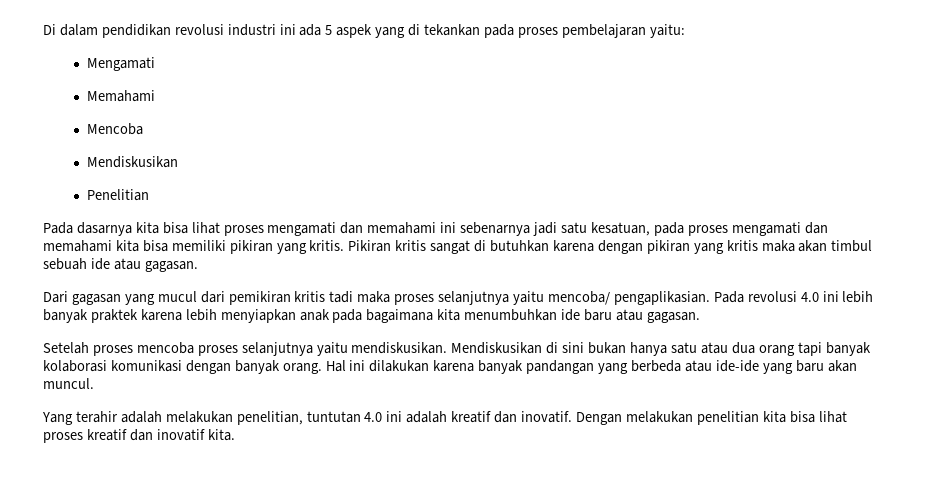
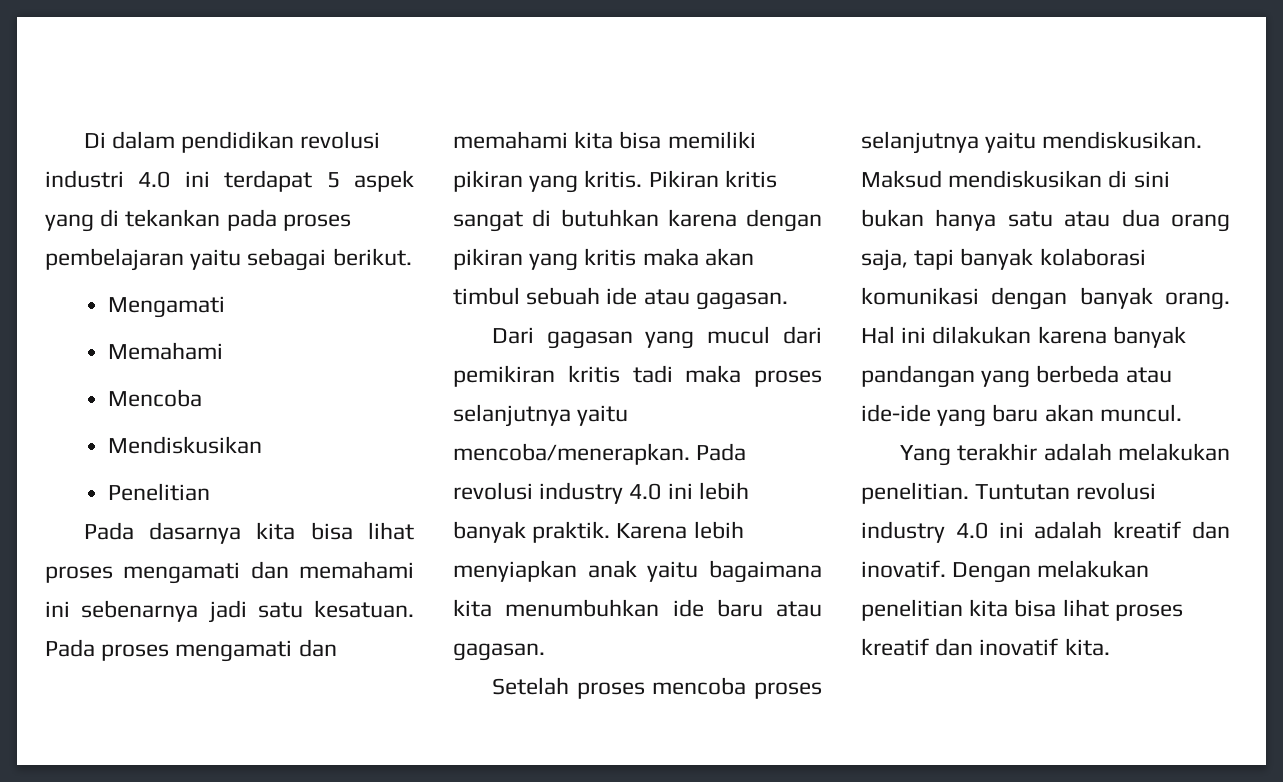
- Di dalam pendidikan revolusi industri ini ada 5 aspek yang di tekankan pada proses pembelajaran yaitu:
+ Di dalam pendidikan revolusi industri 4.0 ini terdapat 5 aspek yang di tekankan pada proses pembelajaran yaitu sebagai berikut.
- Pada dasarnya kita bisa lihat proses mengamati dan memahami ini sebenarnya jadi satu kesatuan, pada proses mengamati dan memahami kita bisa memiliki pikiran yang kritis.
+ Pada dasarnya kita bisa lihat proses mengamati dan memahami ini sebenarnya jadi satu kesatuan. Pada proses mengamati dan memahami kita bisa memiliki pikiran yang kritis.
- Dari gagasan yang mucul dari pemikiran kritis tadi maka proses selanjutnya yaitu mencoba/ pengaplikasian.
+ Dari gagasan yang mucul dari pemikiran kritis tadi maka proses selanjutnya yaitu mencoba/menerapkan.
- Pada revolusi 4.0 ini lebih banyak praktek karena lebih menyiapkan anak pada bagaimana kita menumbuhkan ide baru atau gagasan.
+ Pada revolusi industry 4.0 ini lebih banyak praktik. Karena lebih menyiapkan anak yaitu bagaimana kita menumbuhkan ide baru atau gagasan.
- Mendiskusikan di sini bukan hanya satu atau dua orang tapi banyak kolaborasi komunikasi dengan banyak orang.
+ Maksud mendiskusikan di sini bukan hanya satu atau dua orang saja, tapi banyak kolaborasi komunikasi dengan banyak orang.
- Yang terahir adalah melakukan penelitian, tuntutan 4.0 ini adalah kreatif dan inovatif.
+ Yang terakhir adalah melakukan penelitian. Tuntutan revolusi industry 4.0 ini adalah kreatif dan inovatif.

